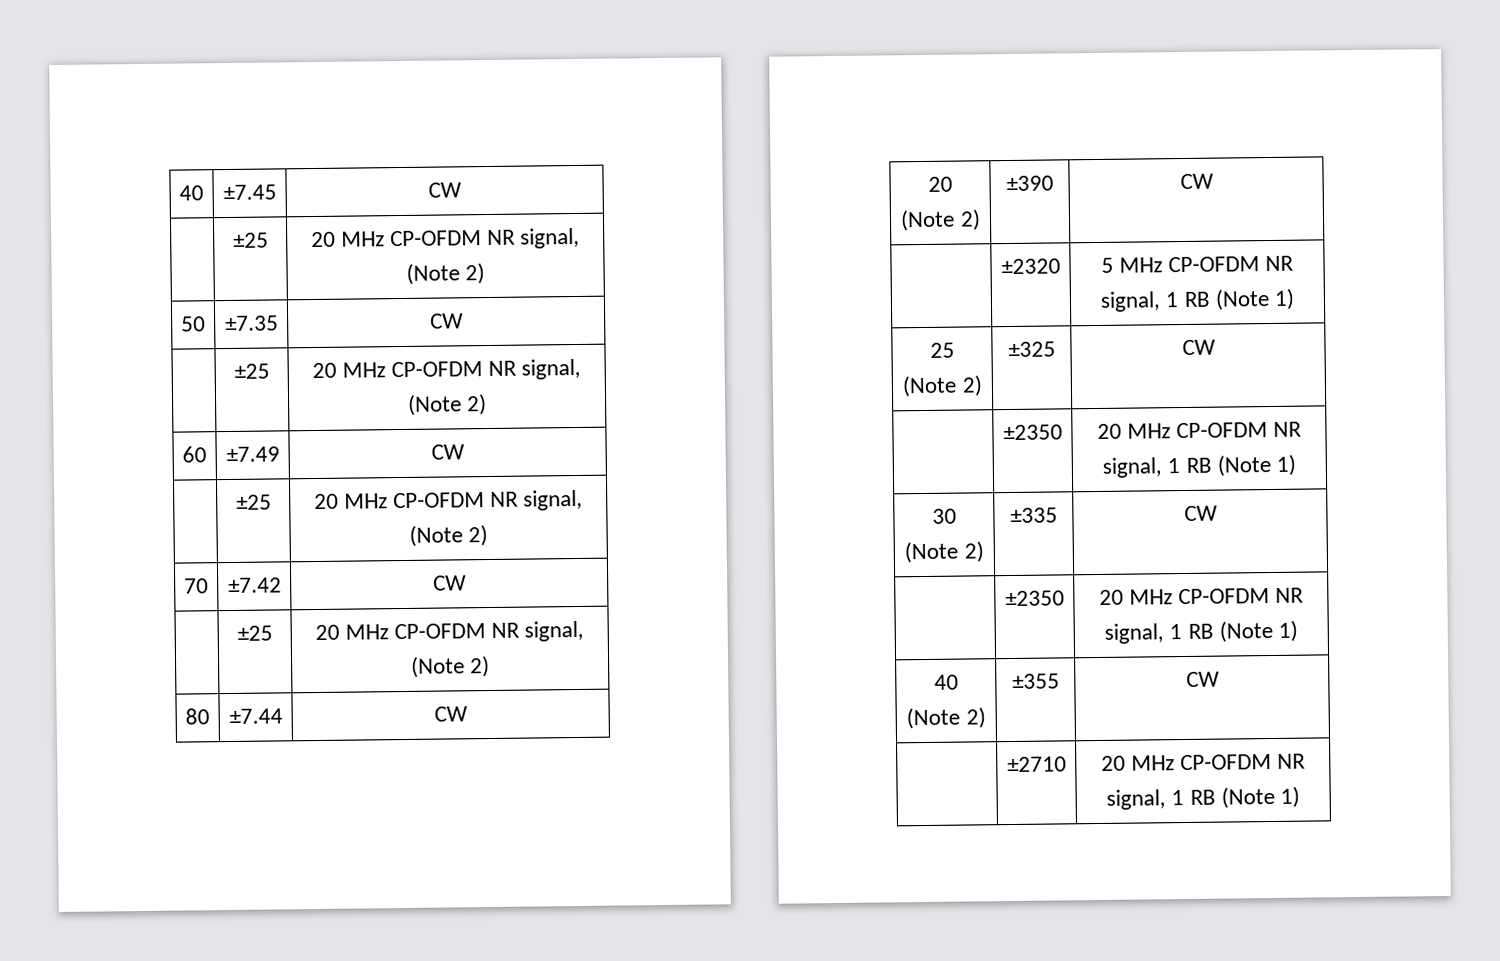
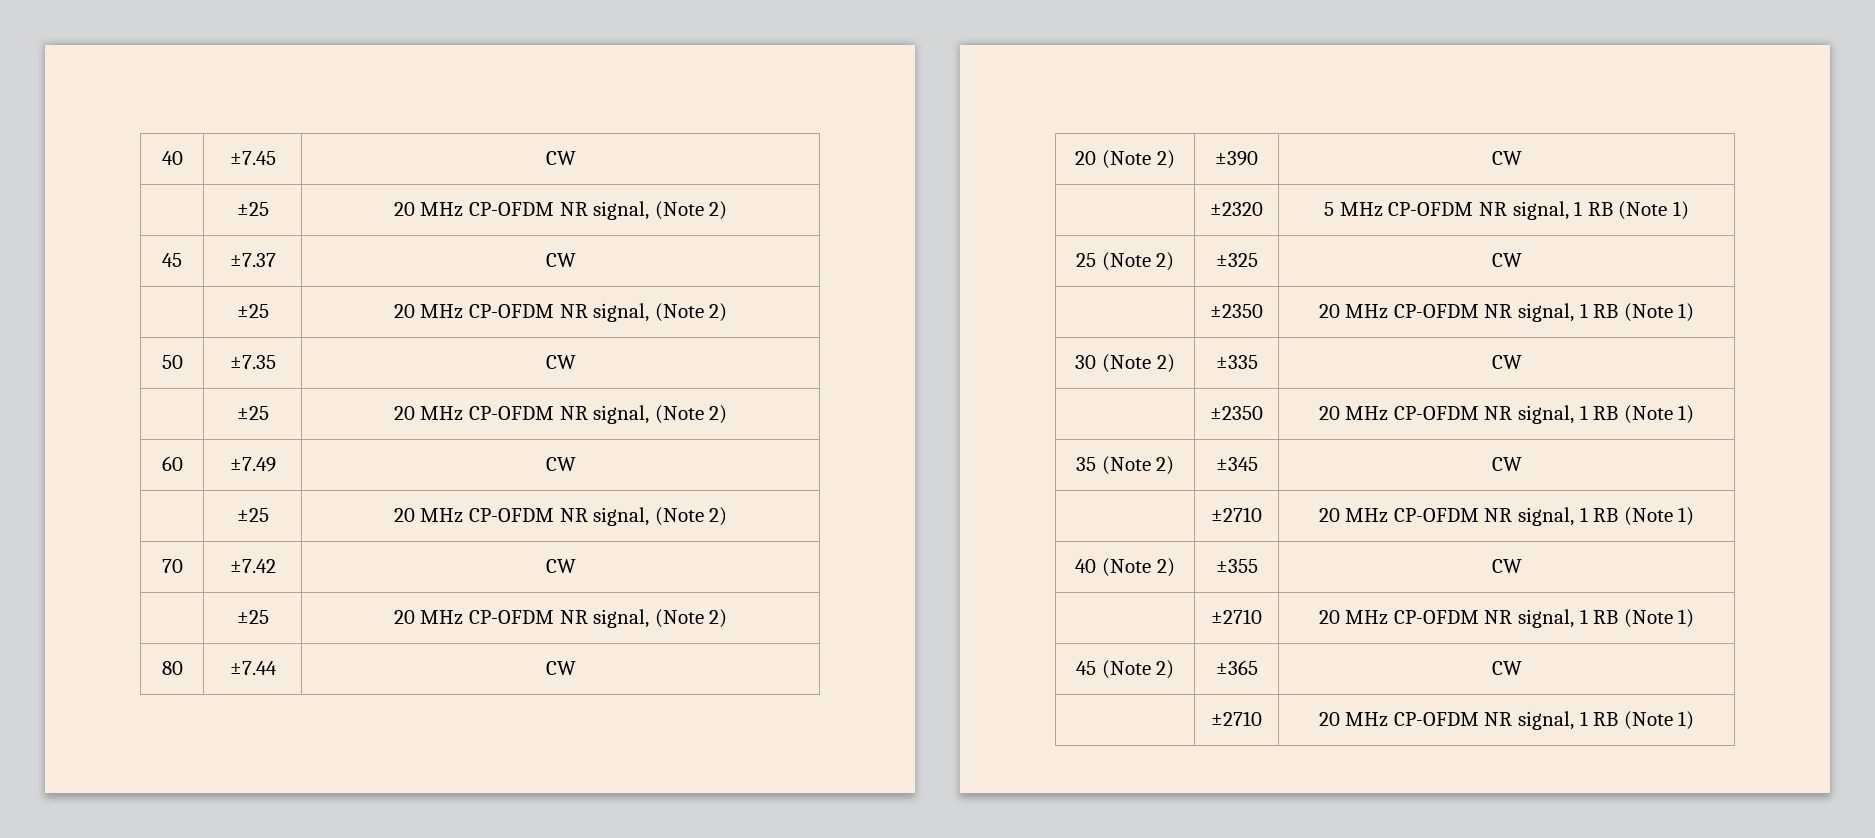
+ 45 | ±7.37 | CW
+ | ±25 | 20 MHz CP-OFDM NR signal, (Note 2)
+ 35 (Note 2) | ±345 | CW
+ | ±2710 | 20 MHz CP-OFDM NR signal, 1 RB (Note 1)
+ 45 (Note 2) | ±365 | CW
+ | ±2710 | 20 MHz CP-OFDM NR signal, 1 RB (Note 1)

